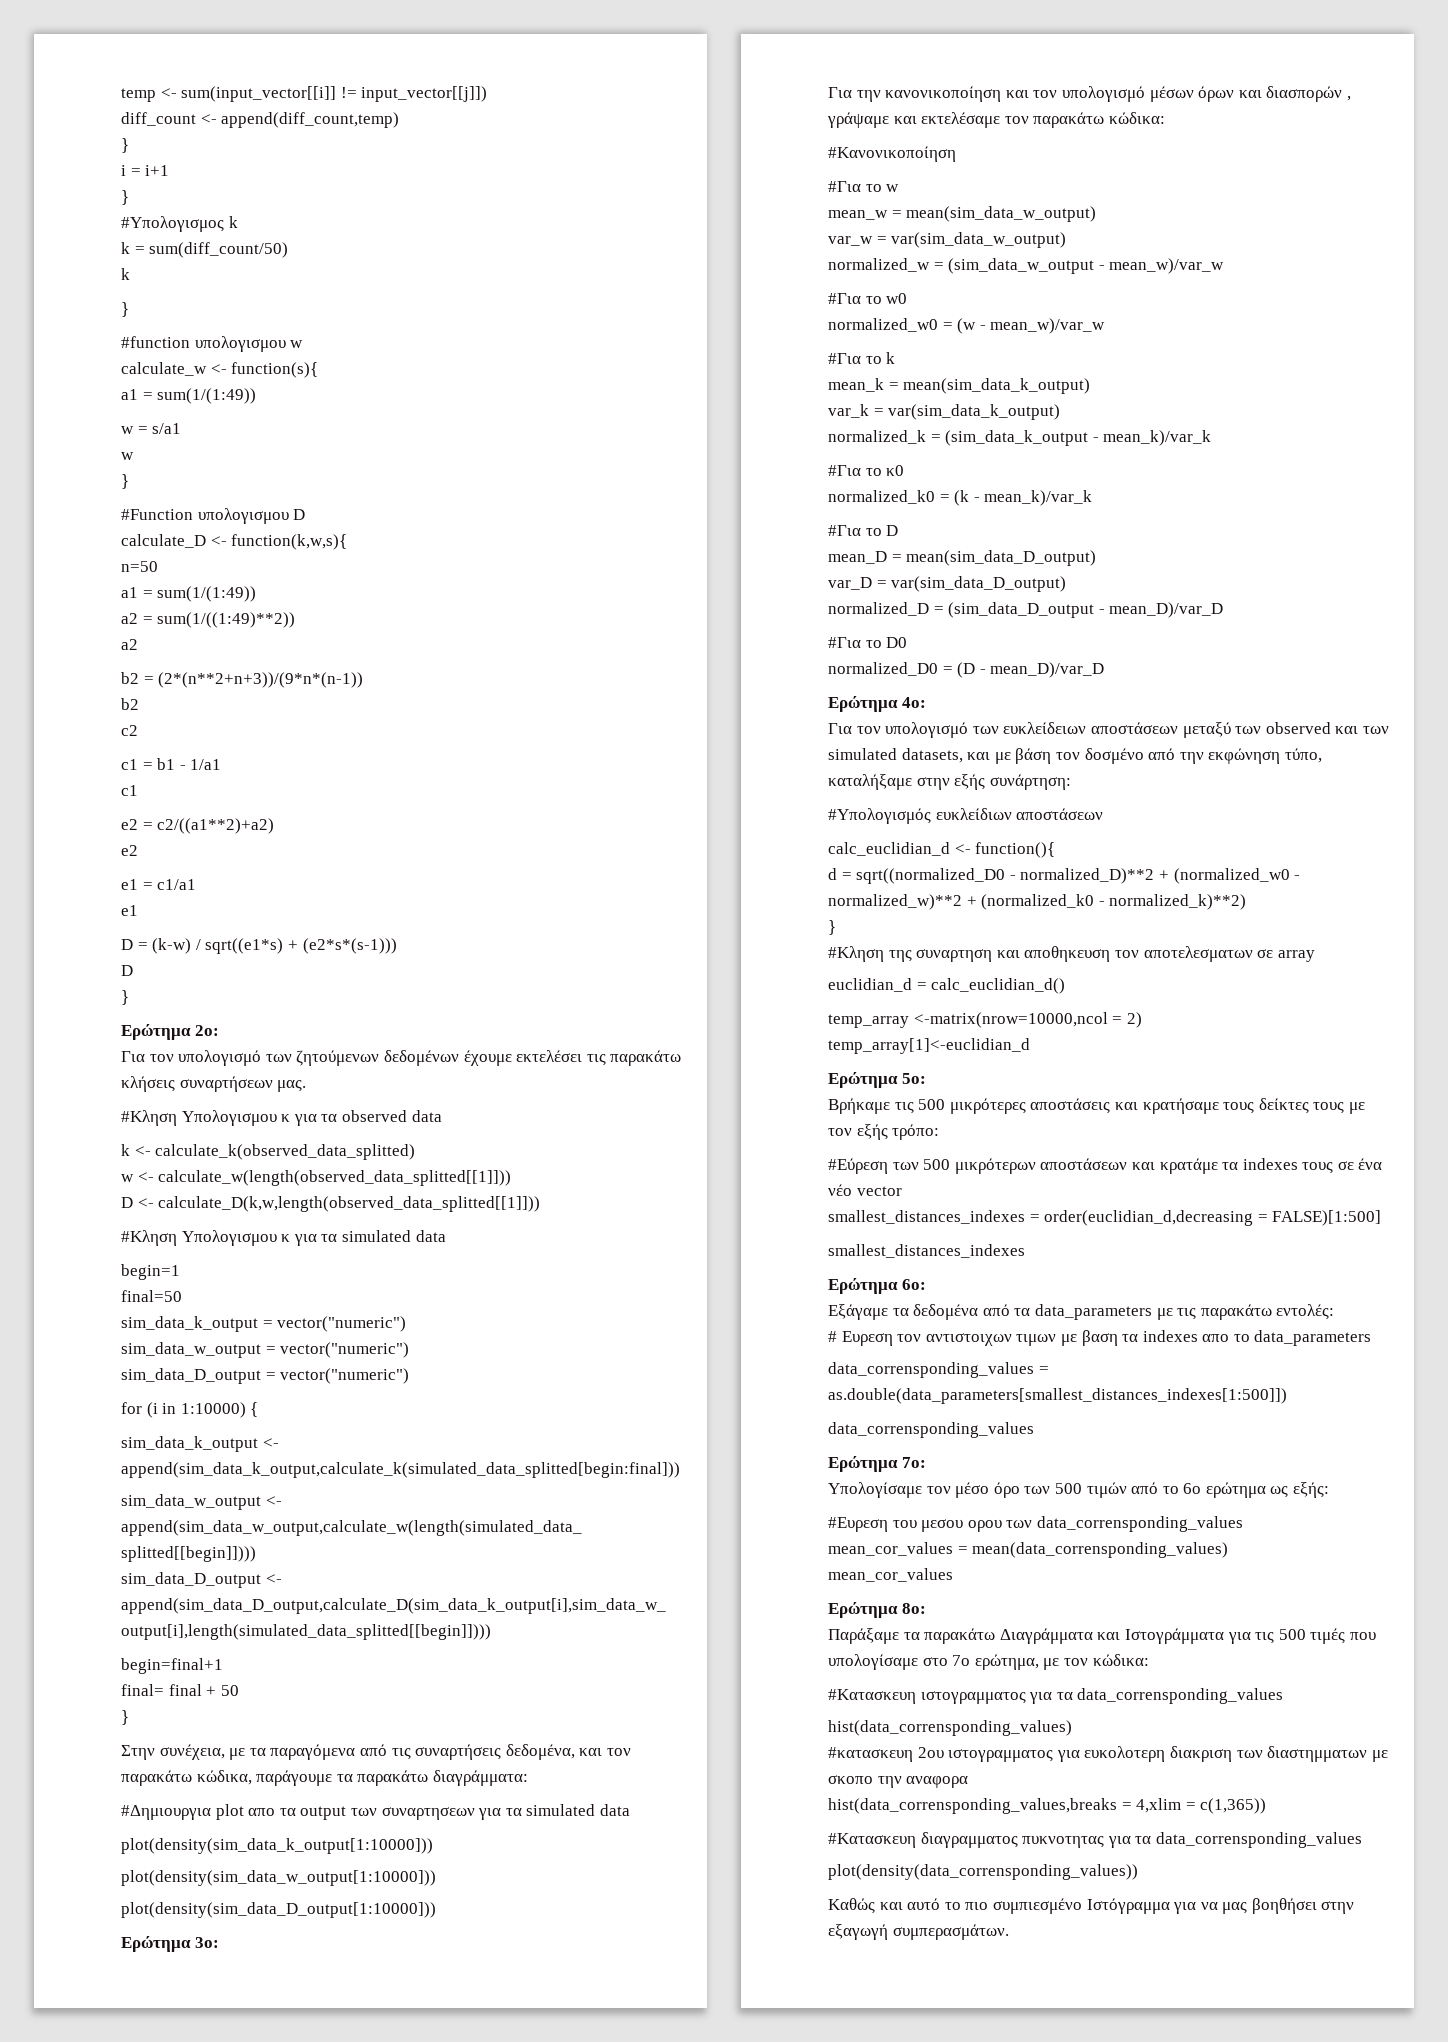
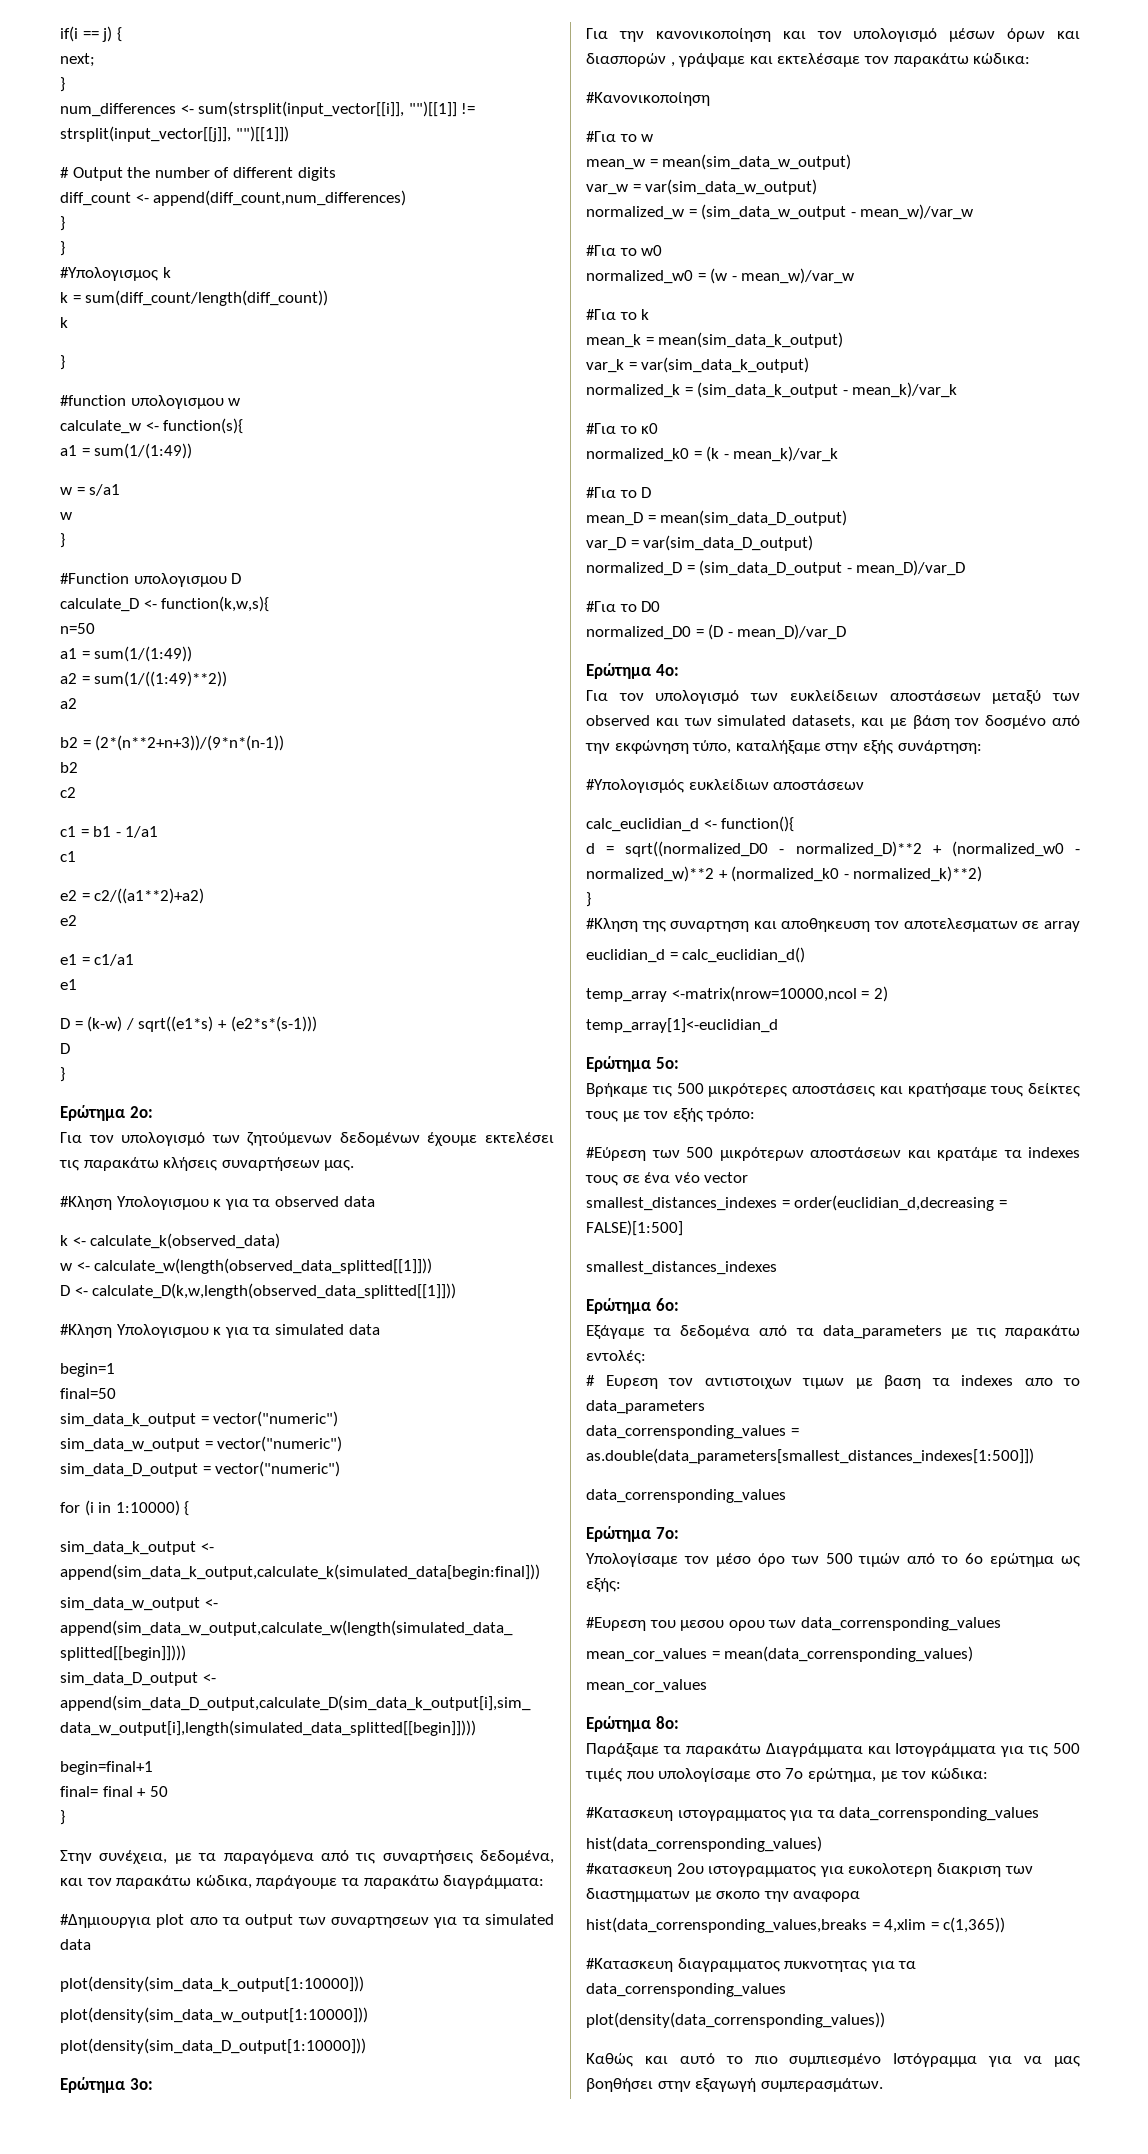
- temp <- sum(input_vector[[i]] != input_vector[[j]])
+ if(i == j) {
+ next;
+ }
+ num_differences <- sum(strsplit(input_vector[[i]], "")[[1]] != strsplit(input_vector[[j]], "")[[1]])
+ # Output the number of different digits
- diff_count <- append(diff_count,temp)
+ diff_count <- append(diff_count,num_differences)
  }
- i = i+1
- k = sum(diff_count/50)
+ k = sum(diff_count/length(diff_count))
- k <- calculate_k(observed_data_splitted)
+ k <- calculate_k(observed_data)
- sim_data_k_output <- append(sim_data_k_output,calculate_k(simulated_data_splitted[begin:final]))
+ sim_data_k_output <- append(sim_data_k_output,calculate_k(simulated_data[begin:final]))

